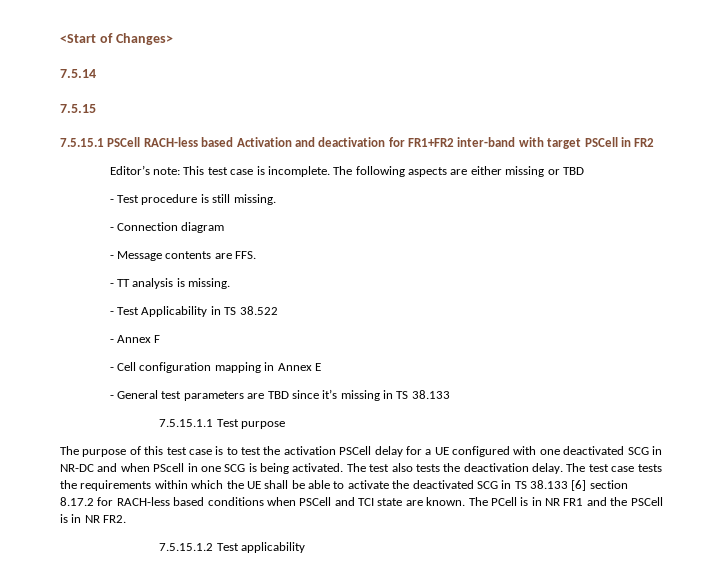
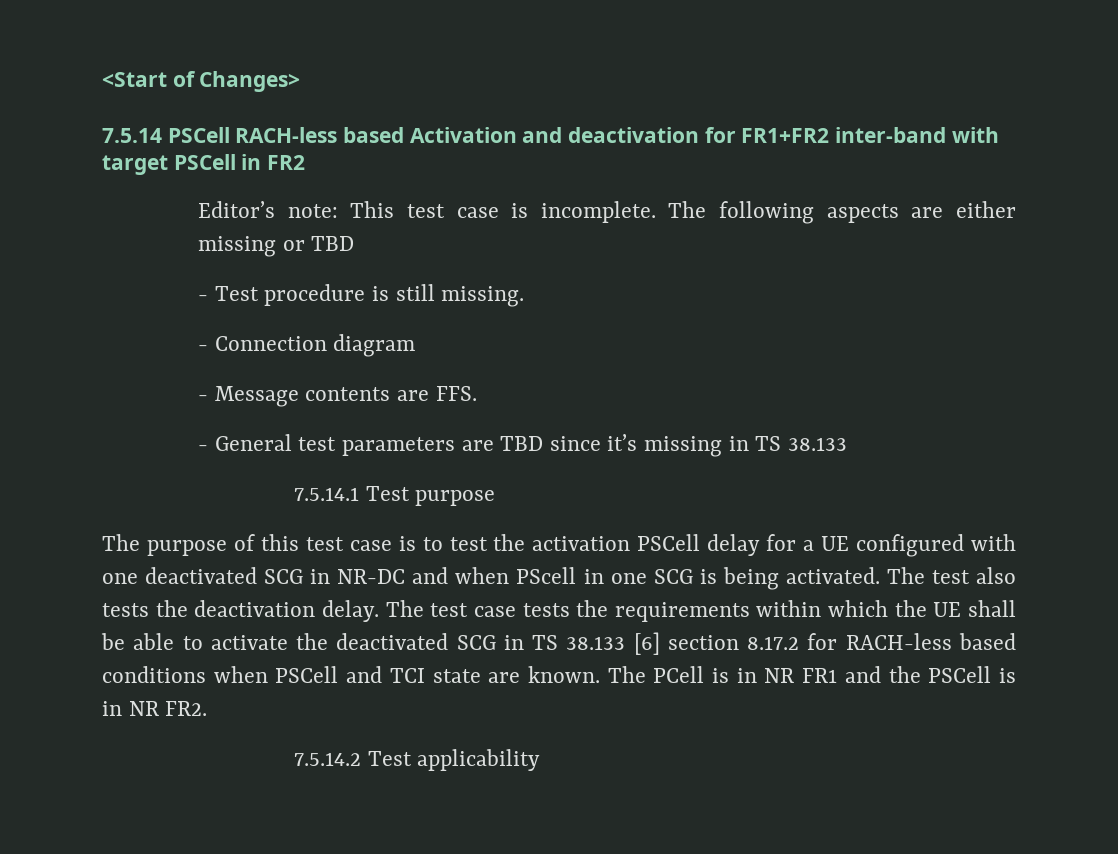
- 7.5.14
- 7.5.15
- 7.5.15.1 PSCell RACH-less based Activation and deactivation for FR1+FR2 inter-band with target PSCell in FR2
+ 7.5.14 PSCell RACH-less based Activation and deactivation for FR1+FR2 inter-band with target PSCell in FR2
- - TT analysis is missing.
- - Test Applicability in TS 38.522
- - Annex F
- - Cell configuration mapping in Annex E
- 7.5.15.1.1 Test purpose
+ 7.5.14.1 Test purpose
- 7.5.15.1.2 Test applicability
+ 7.5.14.2 Test applicability

